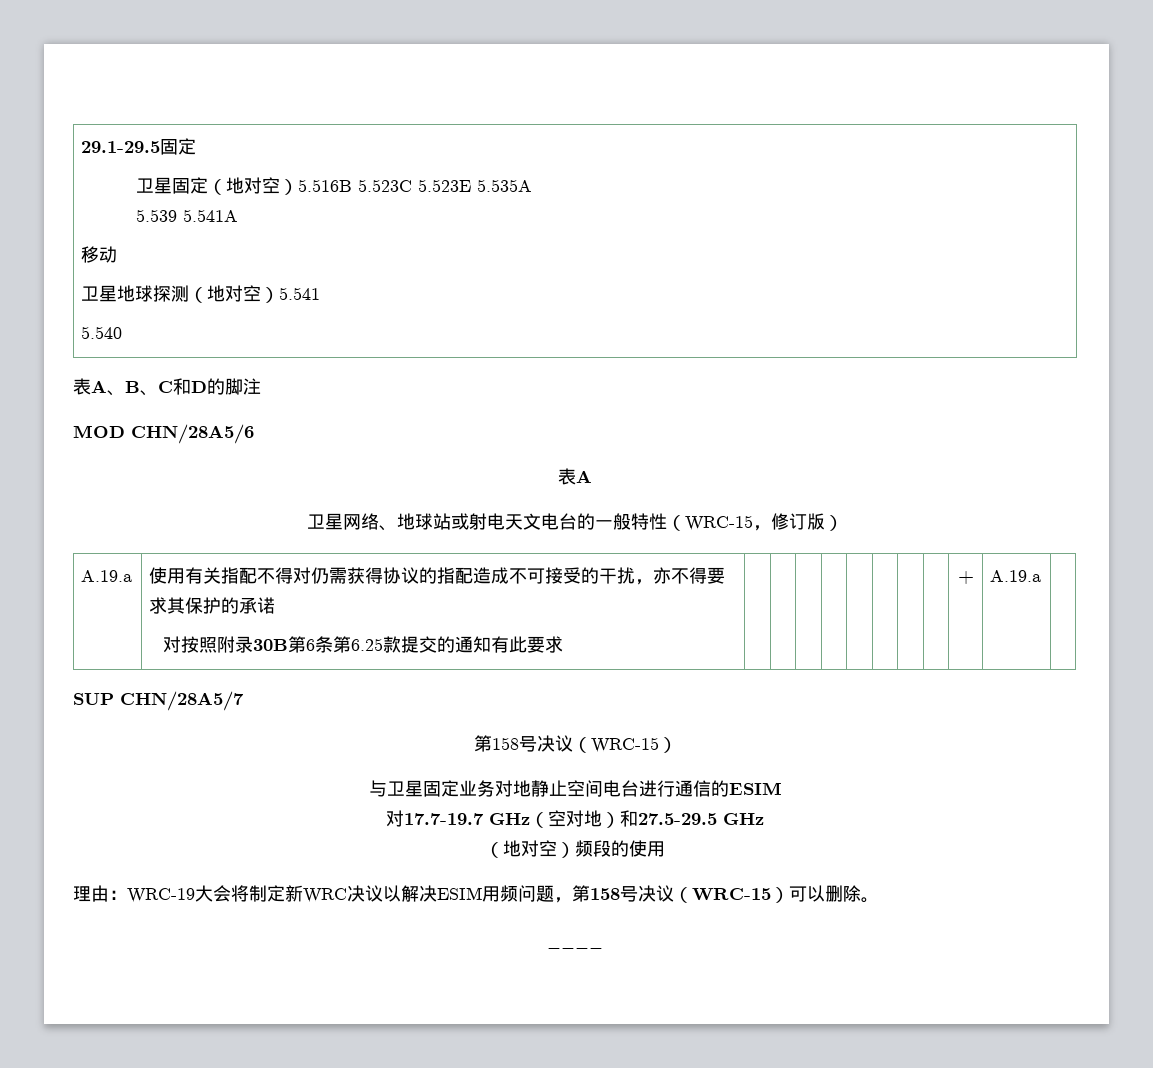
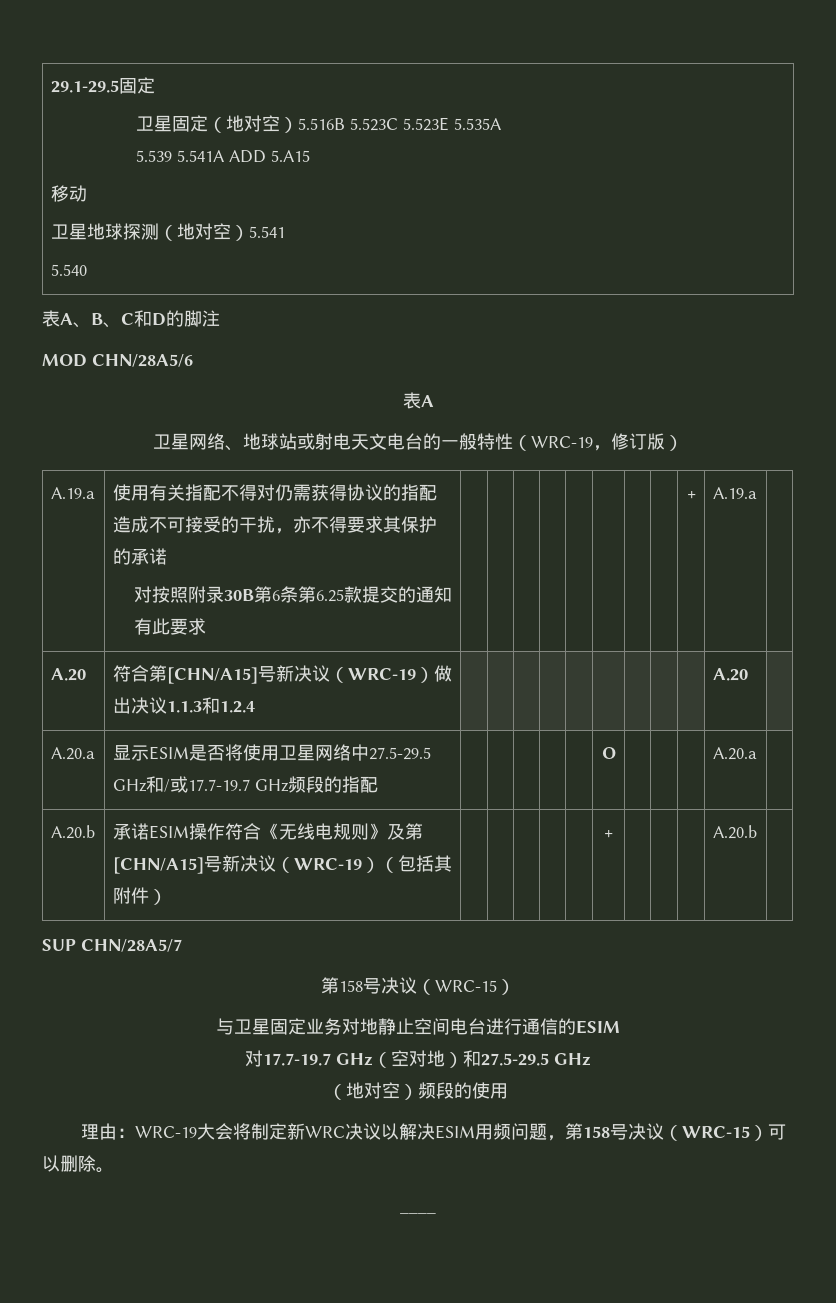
  29.1-29.5固定
  卫星固定（地对空）5.516B 5.523C 5.523E 5.535A
- 5.539 5.541A
+ 5.539 5.541A ADD 5.A15
- 卫星网络、地球站或射电天文电台的一般特性（WRC-15，修订版）
+ 卫星网络、地球站或射电天文电台的一般特性（WRC-19，修订版）
+ A.20 | 符合第[CHN/A15]号新决议（WRC-19）做出决议1.1.3和1.2.4 | | | | | | | | | | A.20 |
+ A.20.a | 显示ESIM是否将使用卫星网络中27.5-29.5 GHz和/或17.7-19.7 GHz频段的指配 | | | | | | O | | | | A.20.a |
+ A.20.b | 承诺ESIM操作符合《无线电规则》及第[CHN/A15]号新决议（WRC-19）（包括其附件） | | | | | | + | | | | A.20.b |

